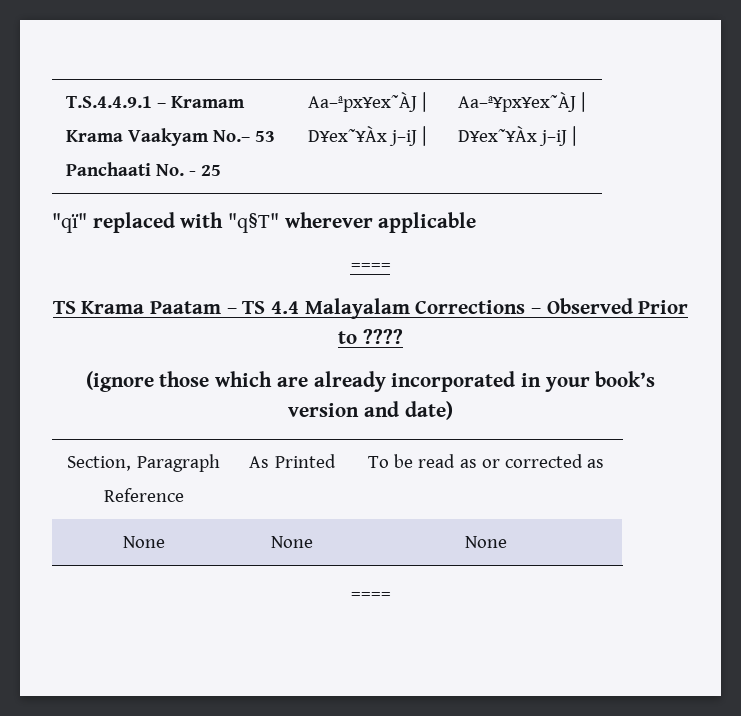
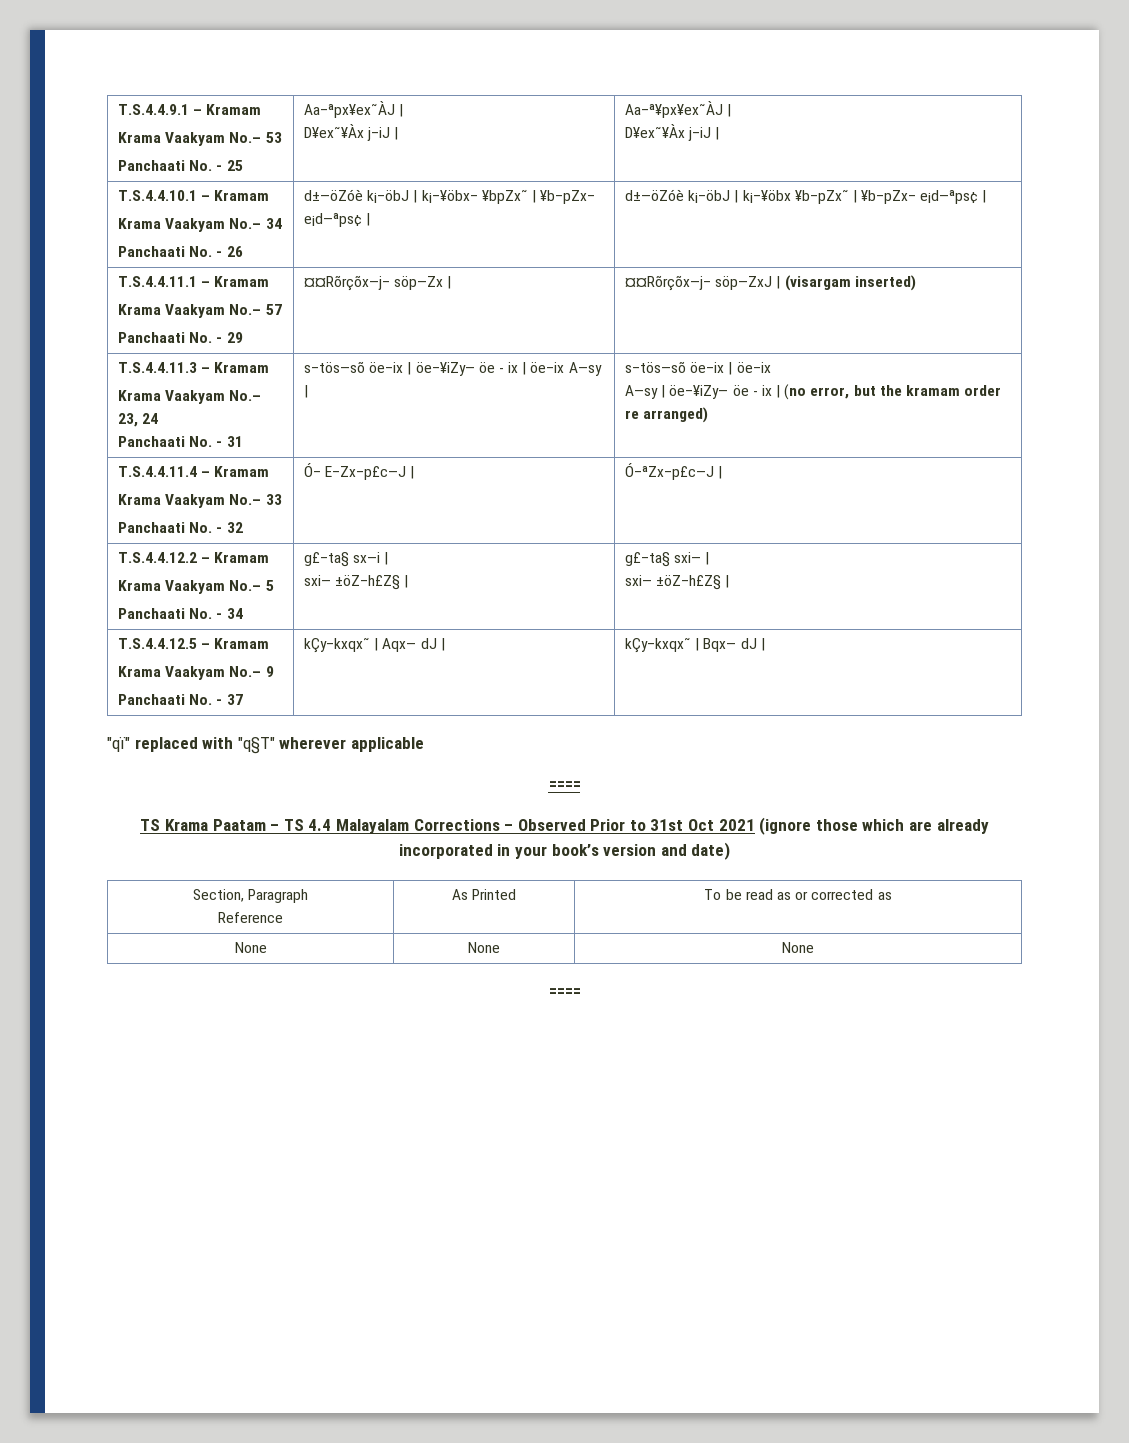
+ T.S.4.4.10.1 – Kramam
+ Krama Vaakyam No.– 34
+ Panchaati No. - 26 | d±—öZóè k¡–öbJ | k¡–¥öbx– ¥bpZx˜ | ¥b–pZx– e¡d—ªps¢ | | d±—öZóè k¡–öbJ | k¡–¥öbx ¥b–pZx˜ | ¥b–pZx– e¡d—ªps¢ |
+ T.S.4.4.11.1 – Kramam
+ Krama Vaakyam No.– 57
+ Panchaati No. - 29 | ¤¤Rõrçõx—j– söp—Zx | | ¤¤Rõrçõx—j– söp—ZxJ | (visargam inserted)
+ T.S.4.4.11.3 – Kramam
+ Krama Vaakyam No.– 23, 24
+ Panchaati No. - 31 | s–tös—sõ öe–ix | öe–¥iZy— öe - ix | öe–ix A—sy | | s–tös—sõ öe–ix | öe–ix
+ A—sy | öe–¥iZy— öe - ix | (no error, but the kramam order re arranged)
+ T.S.4.4.11.4 – Kramam
+ Krama Vaakyam No.– 33
+ Panchaati No. - 32 | Ó– E–Zx–p£c—J | | Ó–ªZx–p£c—J |
+ T.S.4.4.12.2 – Kramam
+ Krama Vaakyam No.– 5
+ Panchaati No. - 34 | g£–ta§ sx—i |
+ sxi— ±öZ–h£Z§ | | g£–ta§ sxi— |
+ sxi— ±öZ–h£Z§ |
+ T.S.4.4.12.5 – Kramam
+ Krama Vaakyam No.– 9
+ Panchaati No. - 37 | kÇy–kxqx˜ | Aqx— dJ | | kÇy–kxqx˜ | Bqx— dJ |
- TS Krama Paatam – TS 4.4 Malayalam Corrections – Observed Prior to ????
- (ignore those which are already incorporated in your book’s version and date)
+ TS Krama Paatam – TS 4.4 Malayalam Corrections – Observed Prior to 31st Oct 2021 (ignore those which are already incorporated in your book’s version and date)

